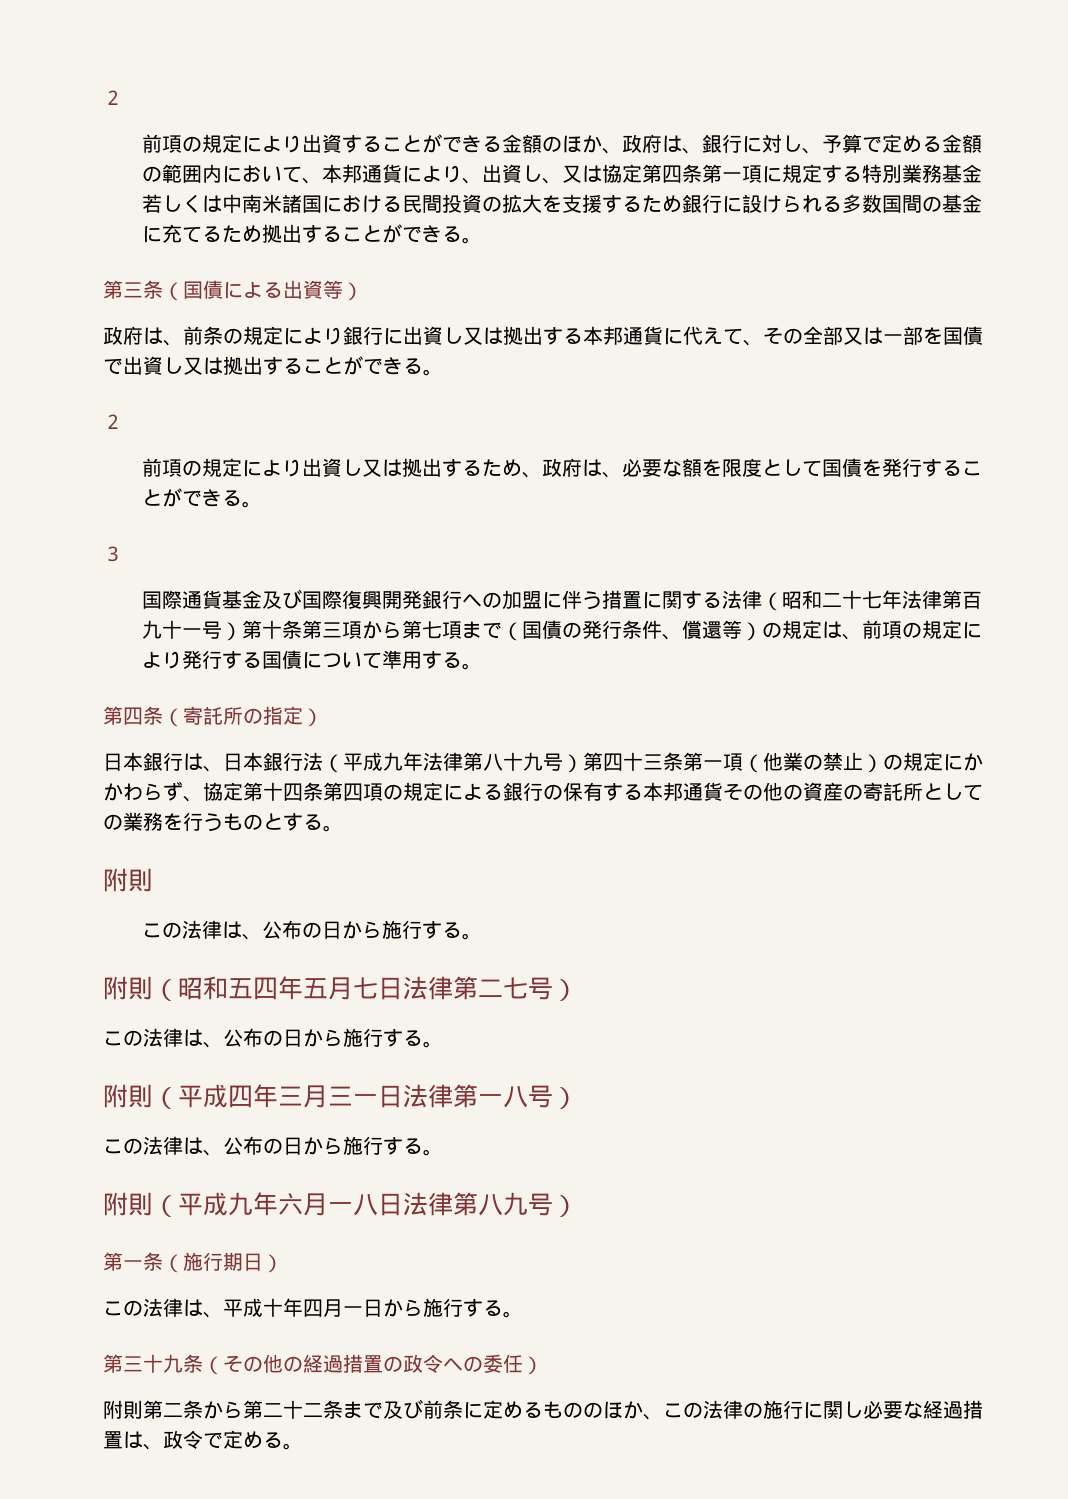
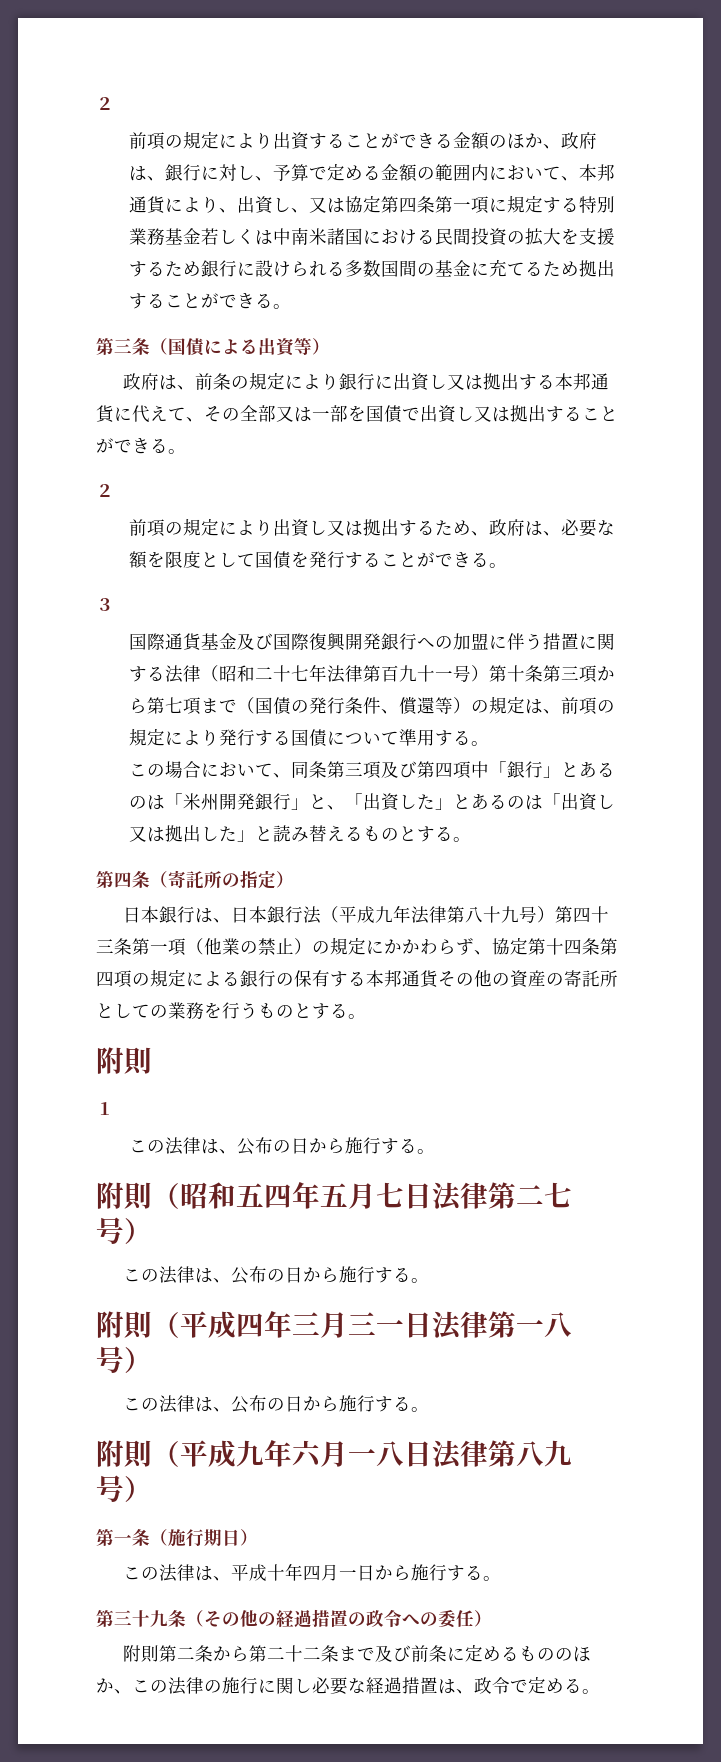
+ この場合において、同条第三項及び第四項中「銀行」とあるのは「米州開発銀行」と、「出資した」とあるのは「出資し又は拠出した」と読み替えるものとする。
+ １

